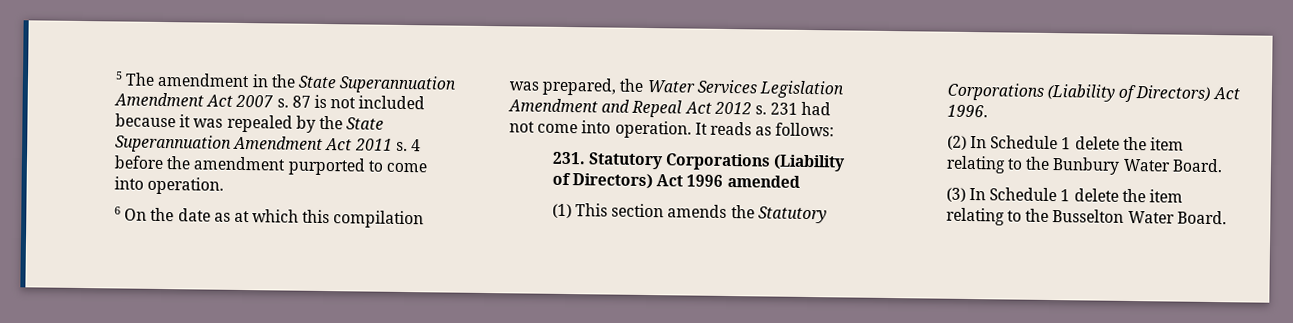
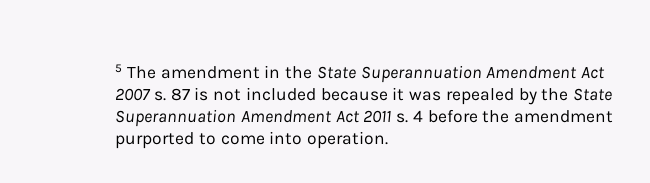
- 6 On the date as at which this compilation was prepared, the Water Services Legislation Amendment and Repeal Act 2012 s. 231 had not come into operation. It reads as follows:
- 231. Statutory Corporations (Liability of Directors) Act 1996 amended
- (1) This section amends the Statutory Corporations (Liability of Directors) Act 1996.
- (2) In Schedule 1 delete the item relating to the Bunbury Water Board.
- (3) In Schedule 1 delete the item relating to the Busselton Water Board.

